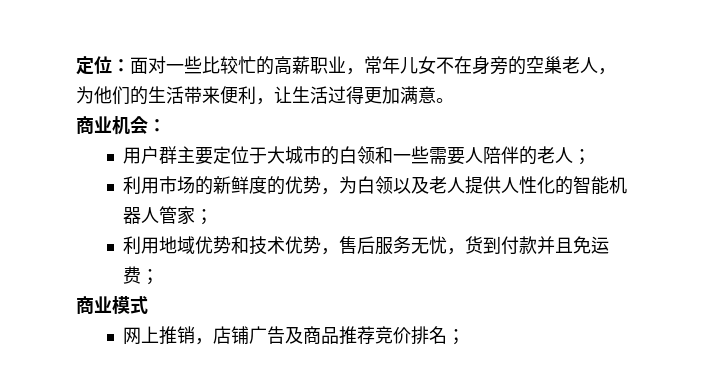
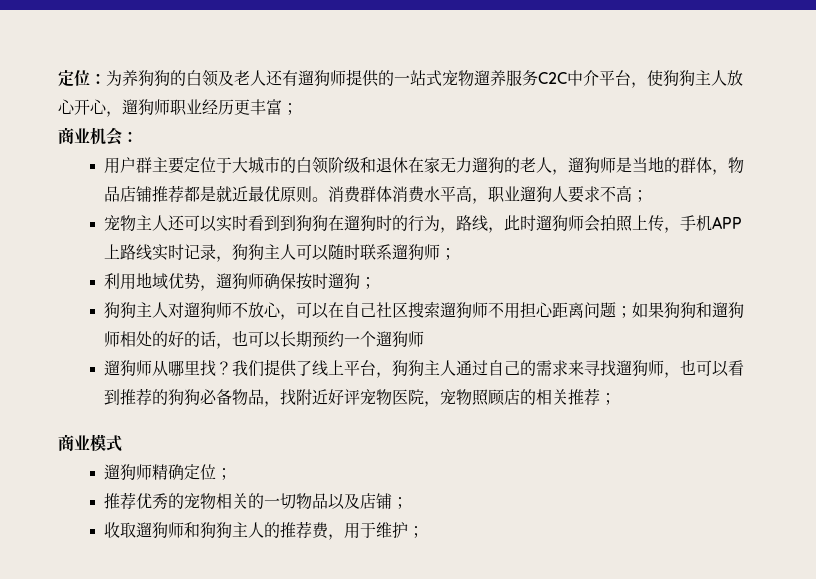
- 定位：面对一些比较忙的高薪职业，常年儿女不在身旁的空巢老人，为他们的生活带来便利，让生活过得更加满意。
+ 定位：为养狗狗的白领及老人还有遛狗师提供的一站式宠物遛养服务C2C中介平台，使狗狗主人放心开心，遛狗师职业经历更丰富；
- 用户群主要定位于大城市的白领和一些需要人陪伴的老人；
- 利用市场的新鲜度的优势，为白领以及老人提供人性化的智能机器人管家；
- 利用地域优势和技术优势，售后服务无忧，货到付款并且免运费；
+ 用户群主要定位于大城市的白领阶级和退休在家无力遛狗的老人，遛狗师是当地的群体，物品店铺推荐都是就近最优原则。消费群体消费水平高，职业遛狗人要求不高；
+ 宠物主人还可以实时看到到狗狗在遛狗时的行为，路线，此时遛狗师会拍照上传，手机APP上路线实时记录，狗狗主人可以随时联系遛狗师；
+ 利用地域优势，遛狗师确保按时遛狗；
+ 狗狗主人对遛狗师不放心，可以在自己社区搜索遛狗师不用担心距离问题；如果狗狗和遛狗师相处的好的话，也可以长期预约一个遛狗师
+ 遛狗师从哪里找？我们提供了线上平台，狗狗主人通过自己的需求来寻找遛狗师，也可以看到推荐的狗狗必备物品，找附近好评宠物医院，宠物照顾店的相关推荐；
  商业模式
- 网上推销，店铺广告及商品推荐竞价排名；
+ 遛狗师精确定位；
+ 推荐优秀的宠物相关的一切物品以及店铺；
+ 收取遛狗师和狗狗主人的推荐费，用于维护；

